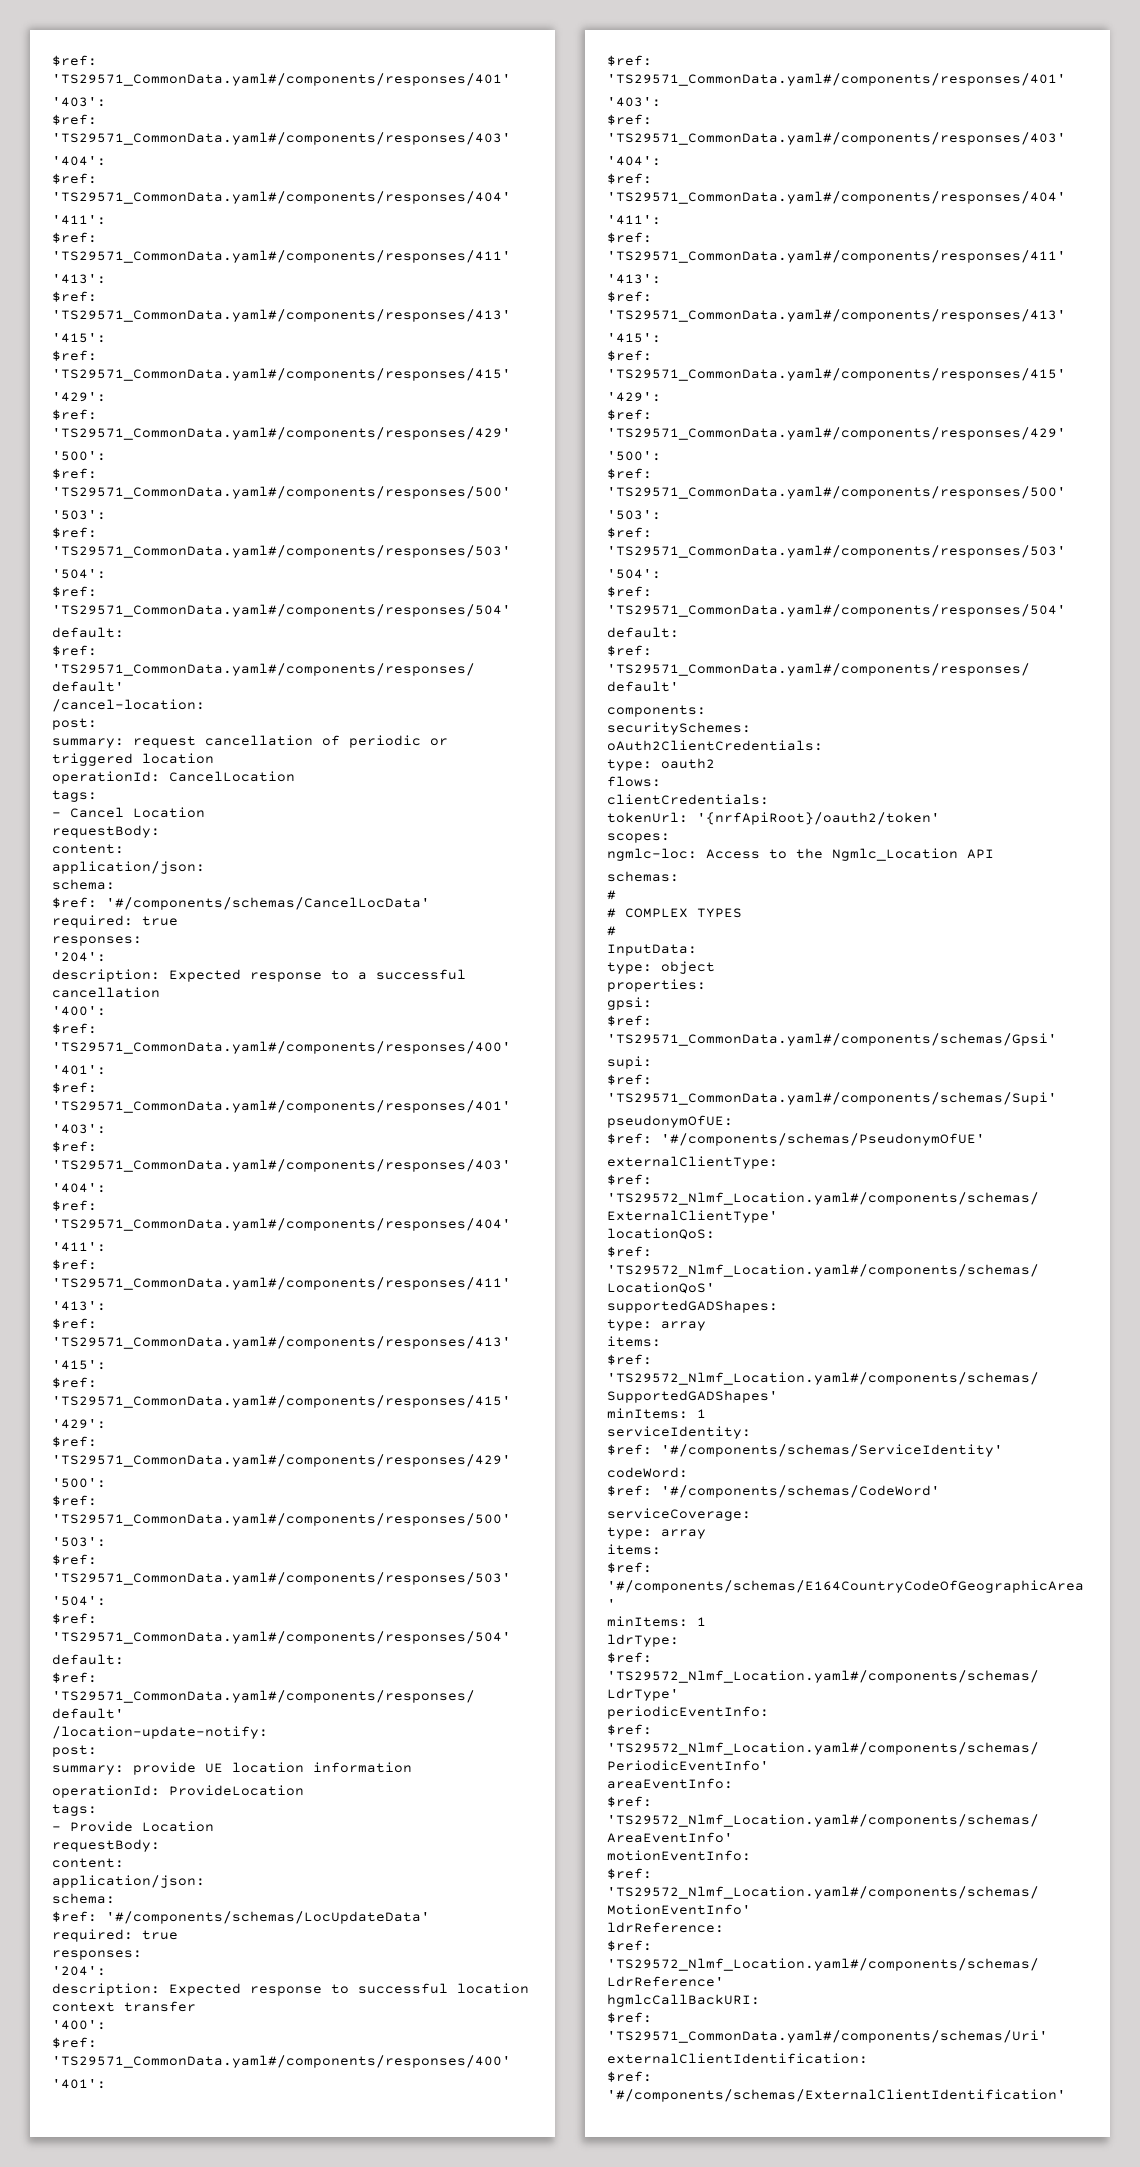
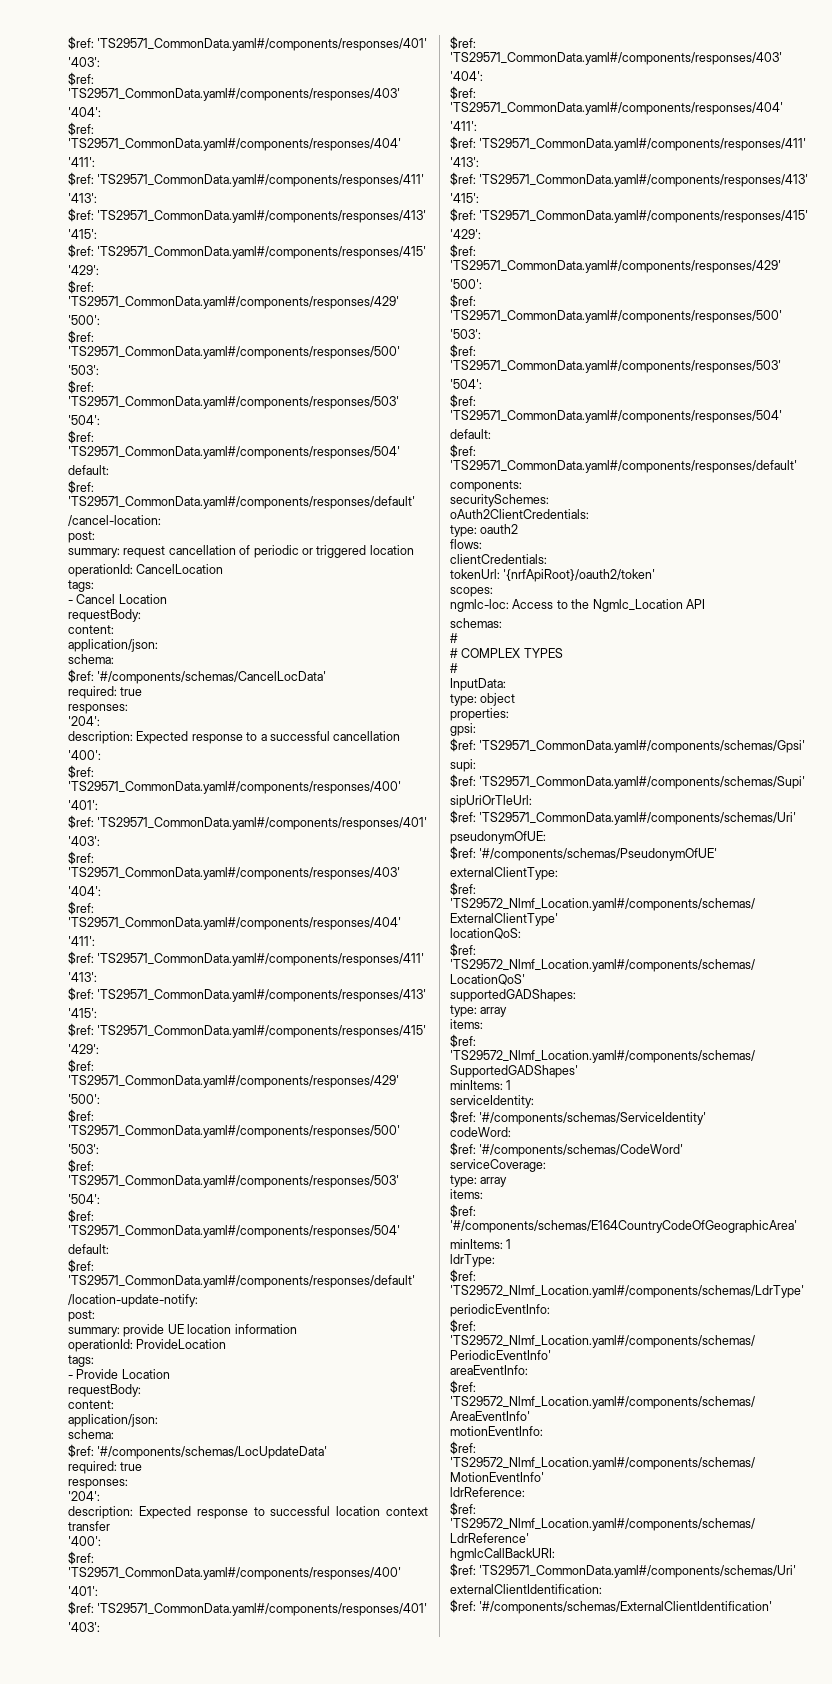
+ sipUriOrTleUrl:
+ $ref: 'TS29571_CommonData.yaml#/components/schemas/Uri'

